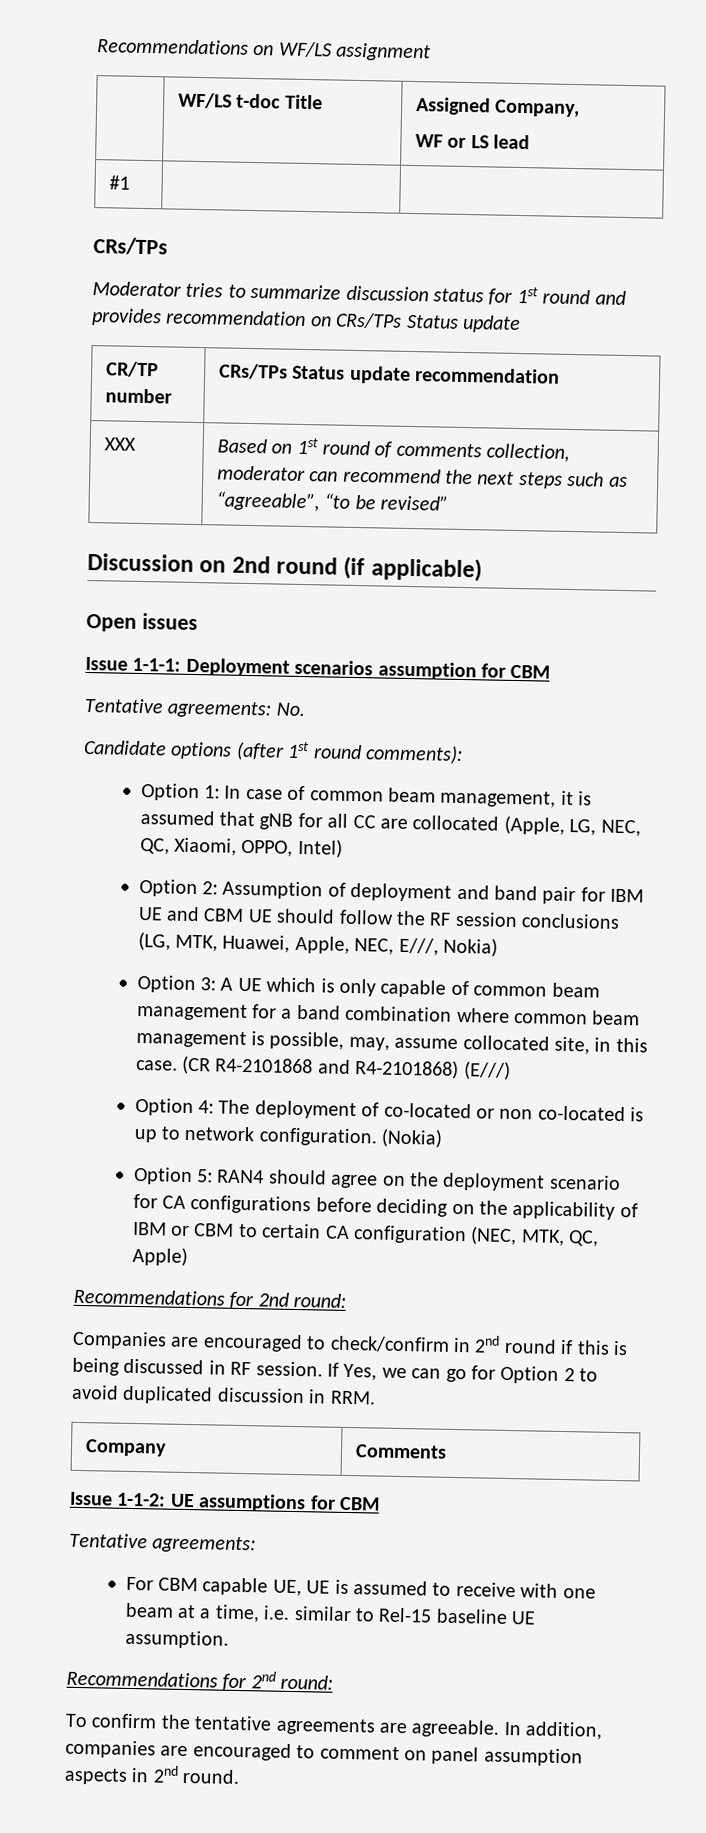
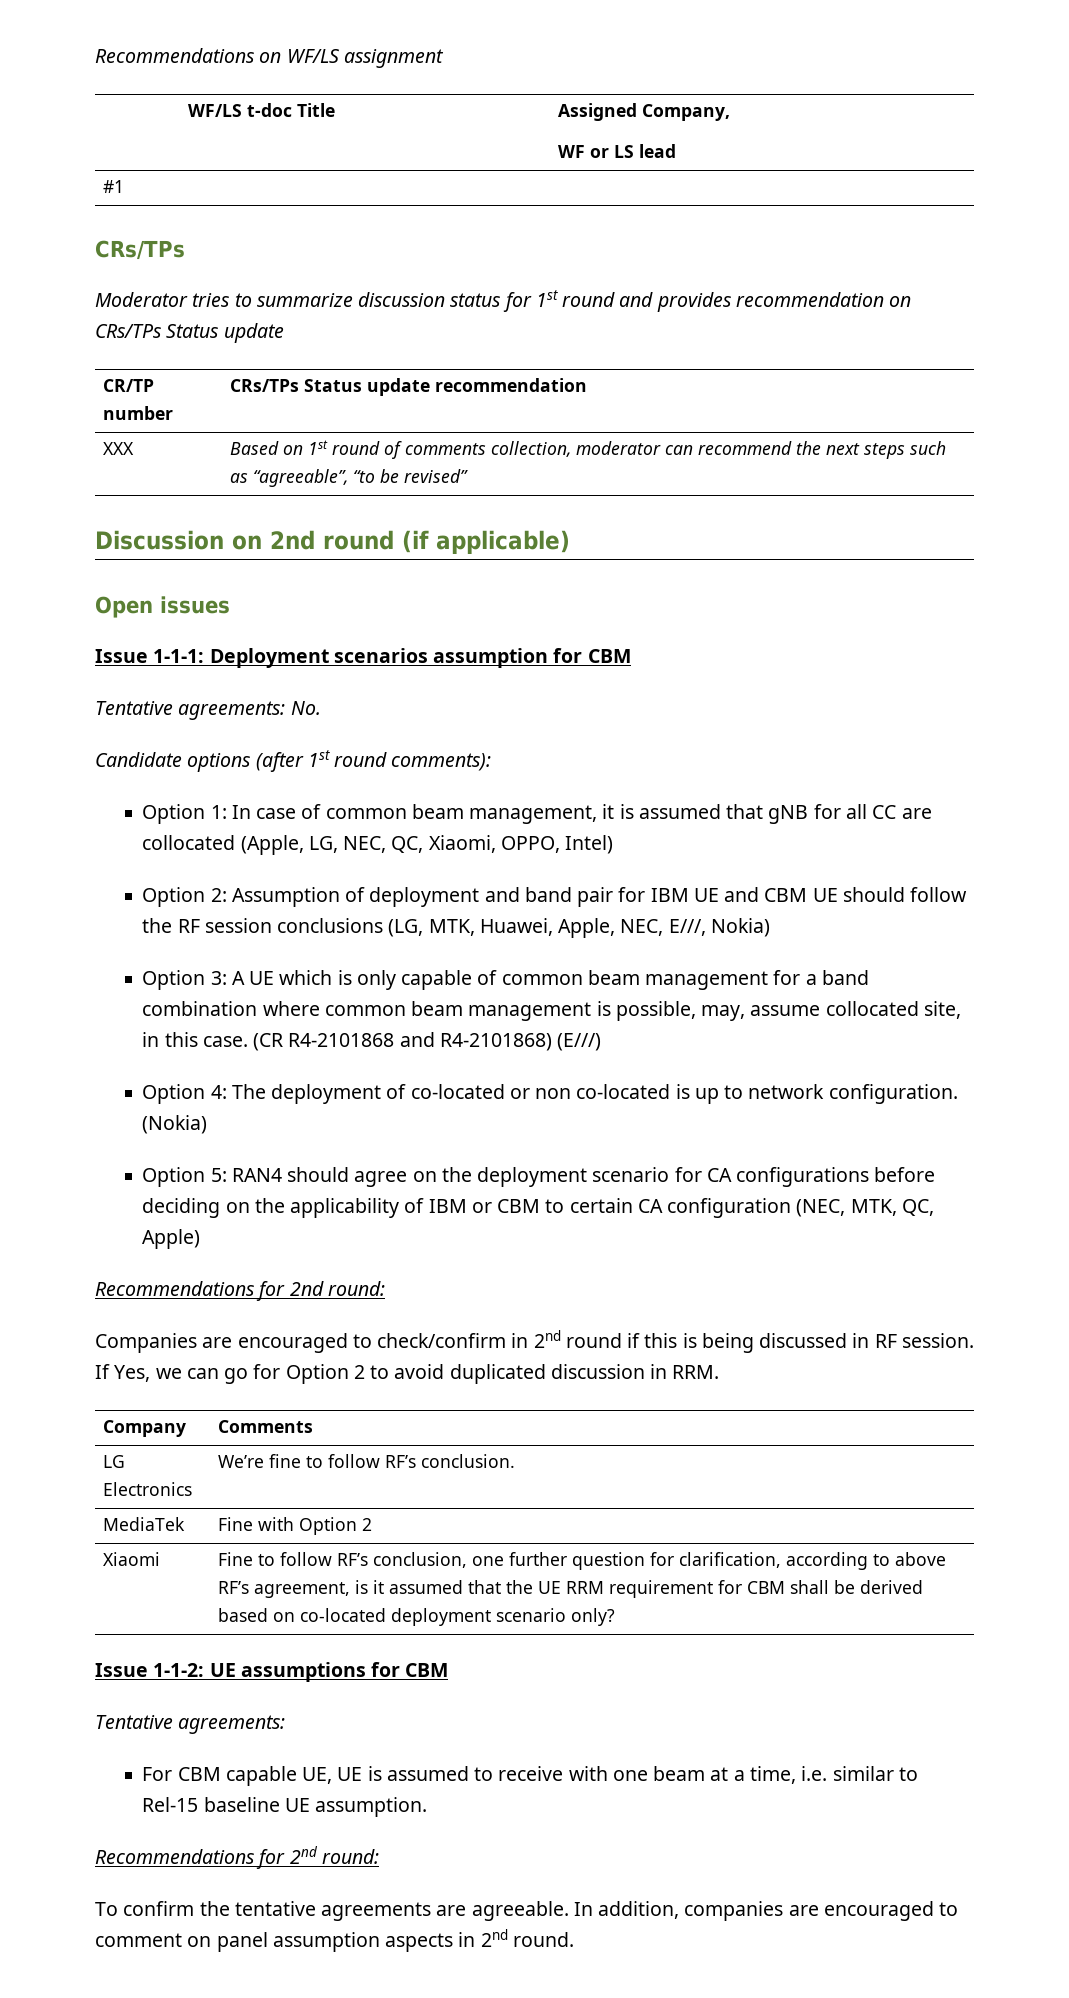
+ LG Electronics | We’re fine to follow RF’s conclusion.
+ MediaTek | Fine with Option 2
+ Xiaomi | Fine to follow RF’s conclusion, one further question for clarification, according to above RF’s agreement, is it assumed that the UE RRM requirement for CBM shall be derived based on co-located deployment scenario only?

